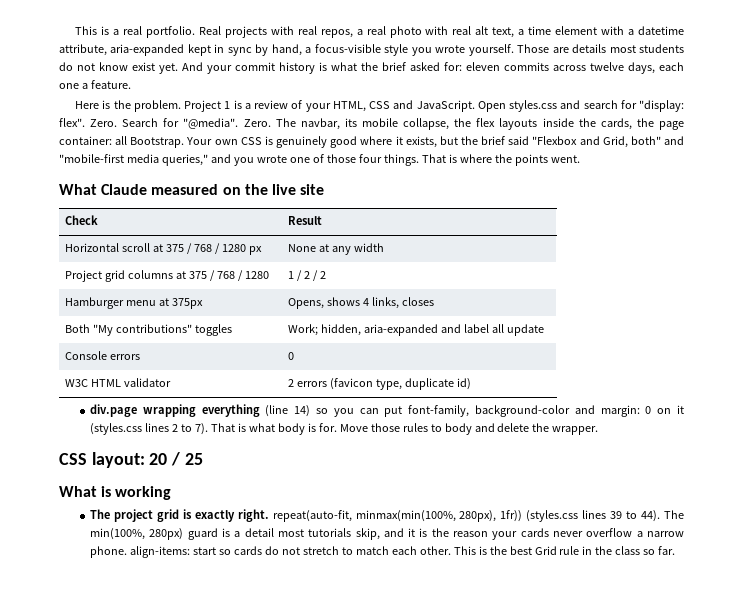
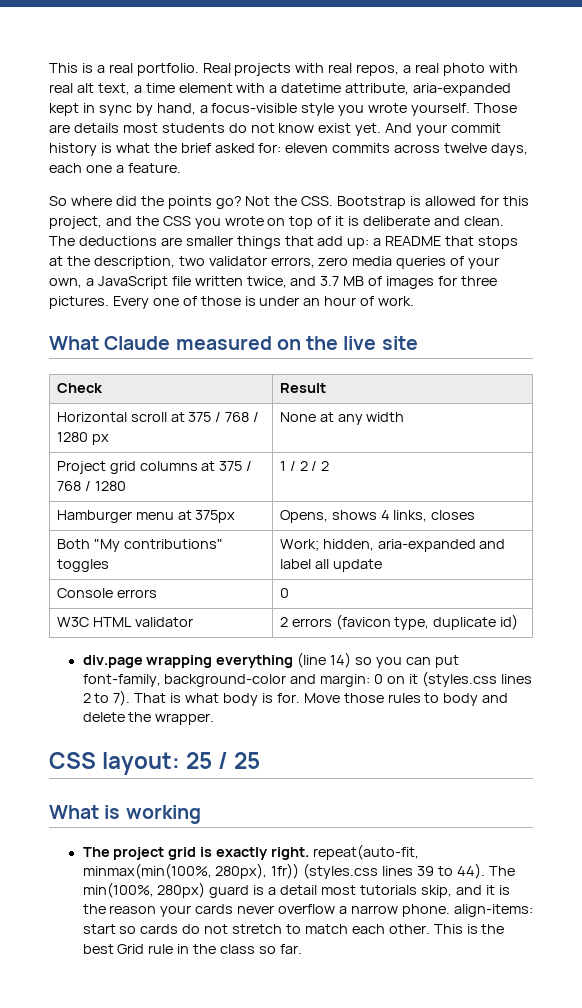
- Here is the problem. Project 1 is a review of your HTML, CSS and JavaScript. Open styles.css and search for "display: flex". Zero. Search for "@media". Zero. The navbar, its mobile collapse, the flex layouts inside the cards, the page container: all Bootstrap. Your own CSS is genuinely good where it exists, but the brief said "Flexbox and Grid, both" and "mobile-first media queries," and you wrote one of those four things. That is where the points went.
+ So where did the points go? Not the CSS. Bootstrap is allowed for this project, and the CSS you wrote on top of it is deliberate and clean. The deductions are smaller things that add up: a README that stops at the description, two validator errors, zero media queries of your own, a JavaScript file written twice, and 3.7 MB of images for three pictures. Every one of those is under an hour of work.
- CSS layout: 20 / 25
+ CSS layout: 25 / 25

